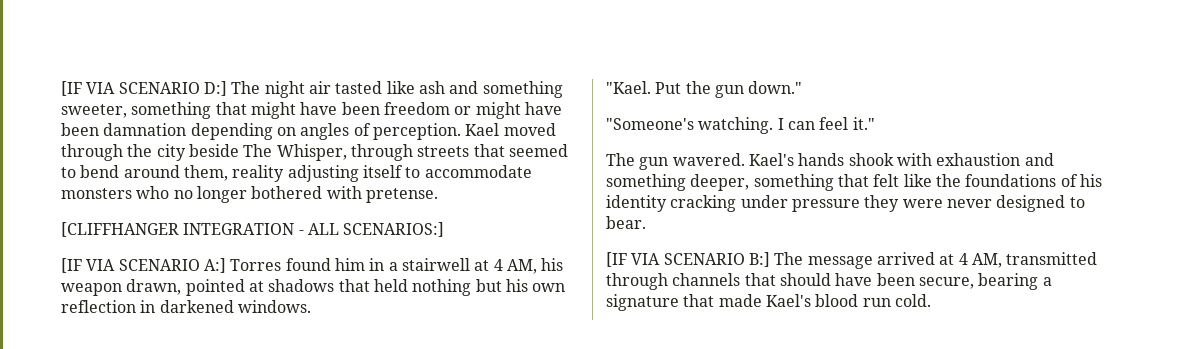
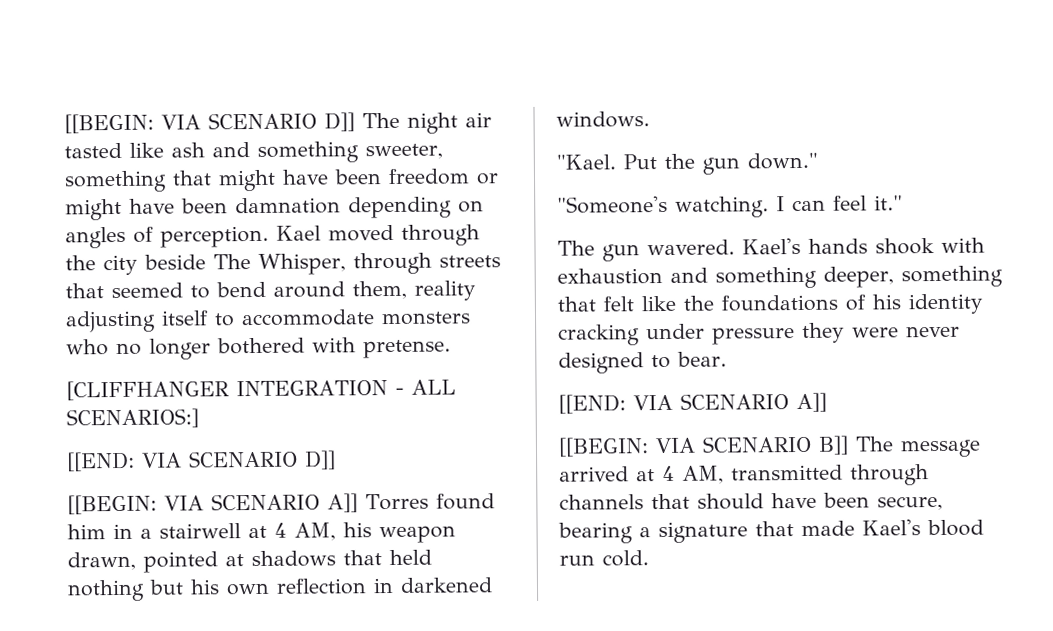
- [IF VIA SCENARIO D:] The night air tasted like ash and something sweeter, something that might have been freedom or might have been damnation depending on angles of perception.
+ [[BEGIN: VIA SCENARIO D]] The night air tasted like ash and something sweeter, something that might have been freedom or might have been damnation depending on angles of perception.
- [IF VIA SCENARIO A:] Torres found him in a stairwell at 4 AM, his weapon drawn, pointed at shadows that held nothing but his own reflection in darkened windows.
+ [[END: VIA SCENARIO D]]
+ [[BEGIN: VIA SCENARIO A]] Torres found him in a stairwell at 4 AM, his weapon drawn, pointed at shadows that held nothing but his own reflection in darkened windows.
- [IF VIA SCENARIO B:] The message arrived at 4 AM, transmitted through channels that should have been secure, bearing a signature that made Kael's blood run cold.
+ [[END: VIA SCENARIO A]]
+ [[BEGIN: VIA SCENARIO B]] The message arrived at 4 AM, transmitted through channels that should have been secure, bearing a signature that made Kael's blood run cold.

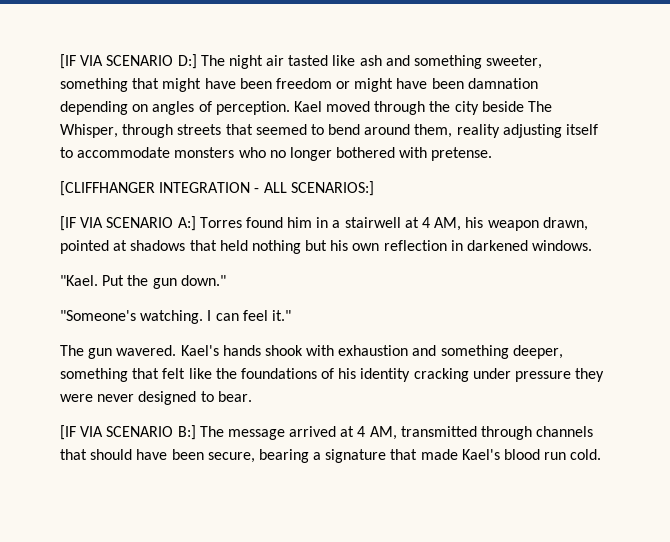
- [[BEGIN: VIA SCENARIO D]] The night air tasted like ash and something sweeter, something that might have been freedom or might have been damnation depending on angles of perception.
+ [IF VIA SCENARIO D:] The night air tasted like ash and something sweeter, something that might have been freedom or might have been damnation depending on angles of perception.
- [[END: VIA SCENARIO D]]
- [[BEGIN: VIA SCENARIO A]] Torres found him in a stairwell at 4 AM, his weapon drawn, pointed at shadows that held nothing but his own reflection in darkened windows.
+ [IF VIA SCENARIO A:] Torres found him in a stairwell at 4 AM, his weapon drawn, pointed at shadows that held nothing but his own reflection in darkened windows.
- [[END: VIA SCENARIO A]]
- [[BEGIN: VIA SCENARIO B]] The message arrived at 4 AM, transmitted through channels that should have been secure, bearing a signature that made Kael's blood run cold.
+ [IF VIA SCENARIO B:] The message arrived at 4 AM, transmitted through channels that should have been secure, bearing a signature that made Kael's blood run cold.

